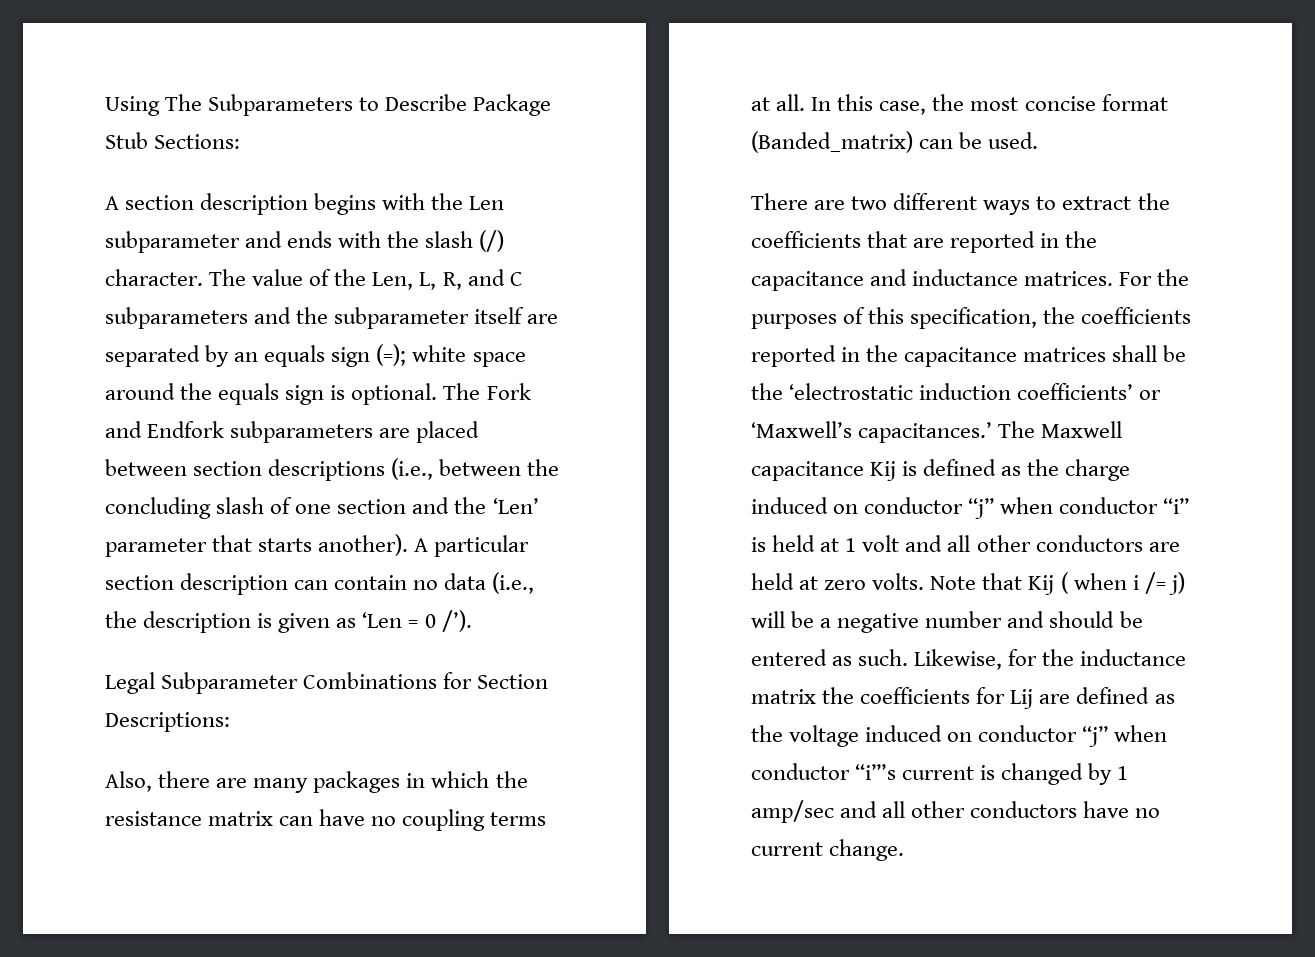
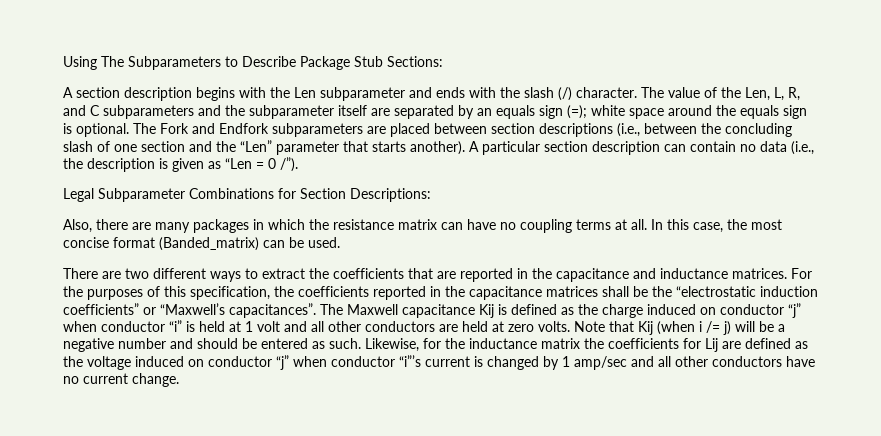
- The Fork and Endfork subparameters are placed between section descriptions (i.e., between the concluding slash of one section and the ‘Len’ parameter that starts another).
+ The Fork and Endfork subparameters are placed between section descriptions (i.e., between the concluding slash of one section and the “Len” parameter that starts another).
- A particular section description can contain no data (i.e., the description is given as ‘Len = 0 /’).
+ A particular section description can contain no data (i.e., the description is given as “Len = 0 /”).
- For the purposes of this specification, the coefficients reported in the capacitance matrices shall be the ‘electrostatic induction coefficients’ or ‘Maxwell’s capacitances.’
+ For the purposes of this specification, the coefficients reported in the capacitance matrices shall be the “electrostatic induction coefficients” or “Maxwell’s capacitances”.
- Note that Kij ( when i /= j) will be a negative number and should be entered as such.
+ Note that Kij (when i /= j) will be a negative number and should be entered as such.

